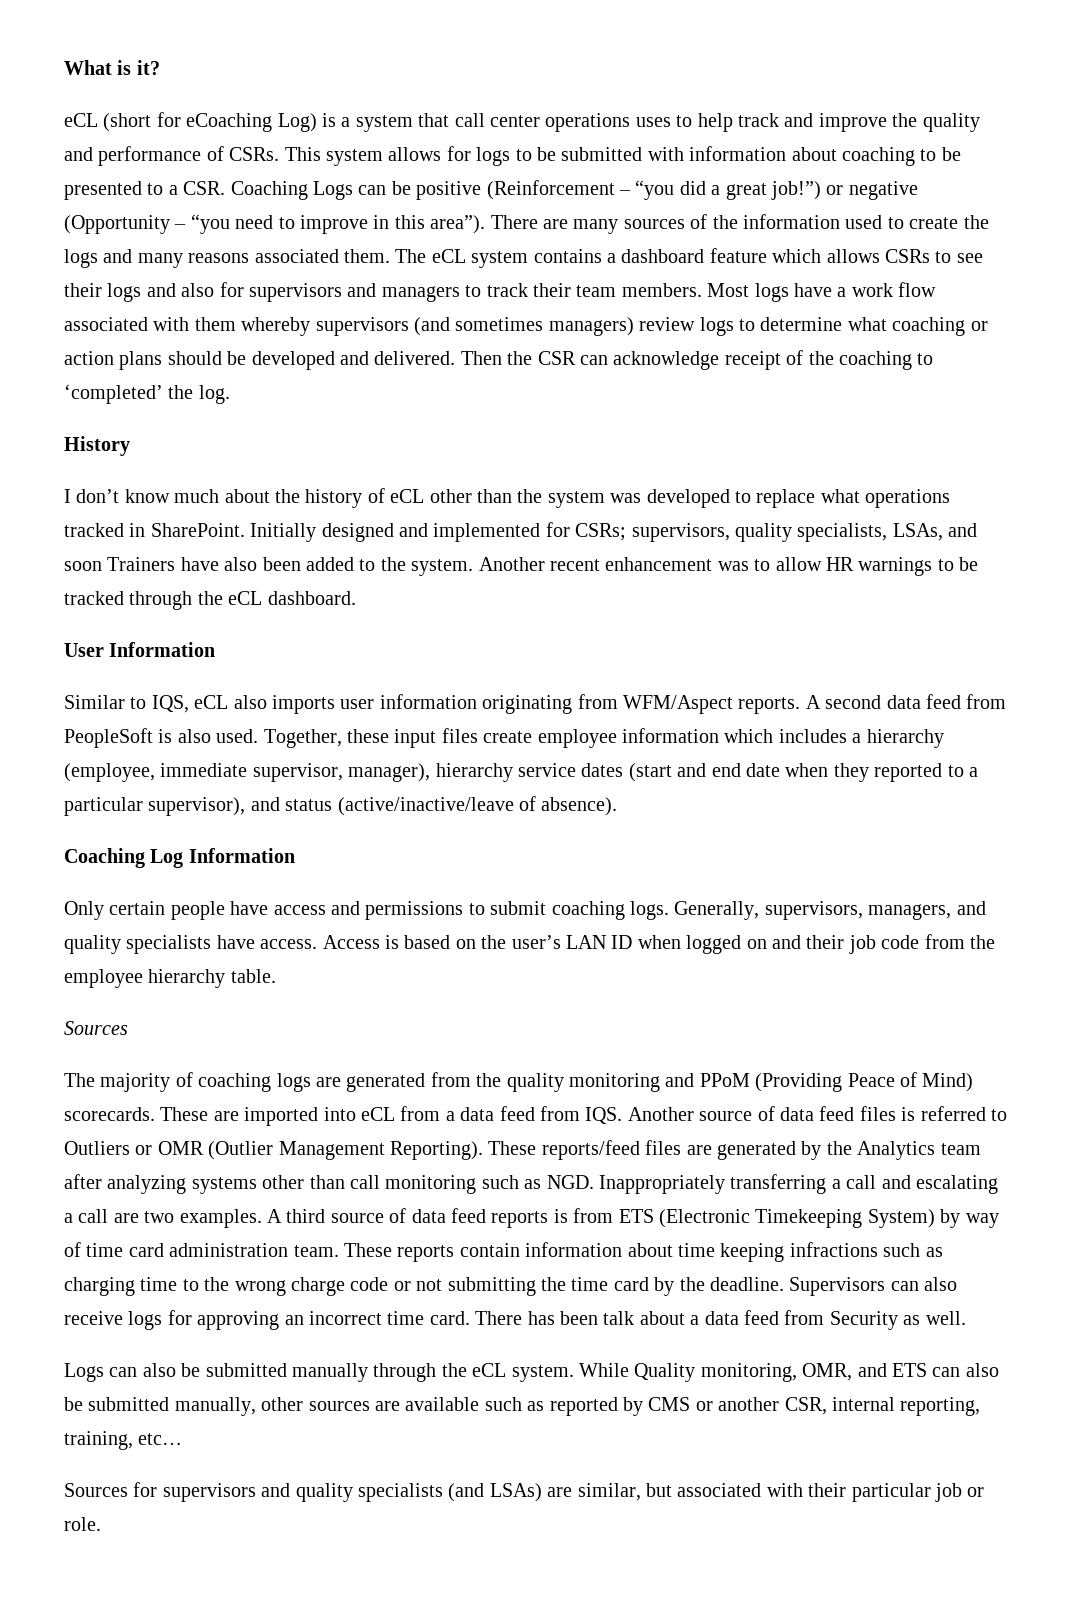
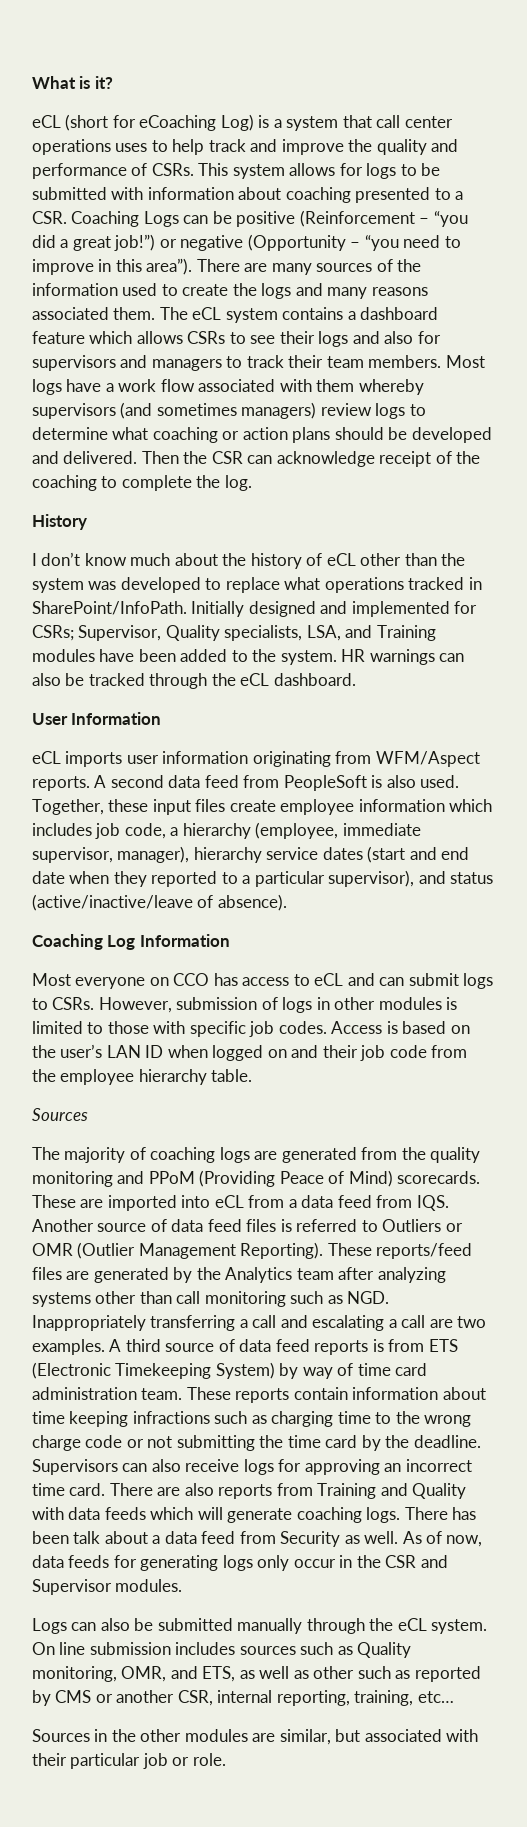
- This system allows for logs to be submitted with information about coaching to be presented to a CSR. Coaching Logs can be positive (Reinforcement – “you did a great job!”) or negative (Opportunity – “you need to improve in this area”).
+ This system allows for logs to be submitted with information about coaching presented to a CSR. Coaching Logs can be positive (Reinforcement – “you did a great job!”) or negative (Opportunity – “you need to improve in this area”).
- Then the CSR can acknowledge receipt of the coaching to ‘completed’ the log.
+ Then the CSR can acknowledge receipt of the coaching to complete the log.
- I don’t know much about the history of eCL other than the system was developed to replace what operations tracked in SharePoint.
+ I don’t know much about the history of eCL other than the system was developed to replace what operations tracked in SharePoint/InfoPath.
- Initially designed and implemented for CSRs; supervisors, quality specialists, LSAs, and soon Trainers have also been added to the system.
+ Initially designed and implemented for CSRs; Supervisor, Quality specialists, LSA, and Training modules have been added to the system.
- Another recent enhancement was to allow HR warnings to be tracked through the eCL dashboard.
+ HR warnings can also be tracked through the eCL dashboard.
- Similar to IQS, eCL also imports user information originating from WFM/Aspect reports.
+ eCL imports user information originating from WFM/Aspect reports.
- Together, these input files create employee information which includes a hierarchy (employee, immediate supervisor, manager), hierarchy service dates (start and end date when they reported to a particular supervisor), and status (active/inactive/leave of absence).
+ Together, these input files create employee information which includes job code, a hierarchy (employee, immediate supervisor, manager), hierarchy service dates (start and end date when they reported to a particular supervisor), and status (active/inactive/leave of absence).
- Only certain people have access and permissions to submit coaching logs. Generally, supervisors, managers, and quality specialists have access.
+ Most everyone on CCO has access to eCL and can submit logs to CSRs. However, submission of logs in other modules is limited to those with specific job codes.
- There has been talk about a data feed from Security as well.
+ There are also reports from Training and Quality with data feeds which will generate coaching logs. There has been talk about a data feed from Security as well. As of now, data feeds for generating logs only occur in the CSR and Supervisor modules.
- While Quality monitoring, OMR, and ETS can also be submitted manually, other sources are available such as reported by CMS or another CSR, internal reporting, training, etc…
+ On line submission includes sources such as Quality monitoring, OMR, and ETS, as well as other such as reported by CMS or another CSR, internal reporting, training, etc…
- Sources for supervisors and quality specialists (and LSAs) are similar, but associated with their particular job or role.
+ Sources in the other modules are similar, but associated with their particular job or role.

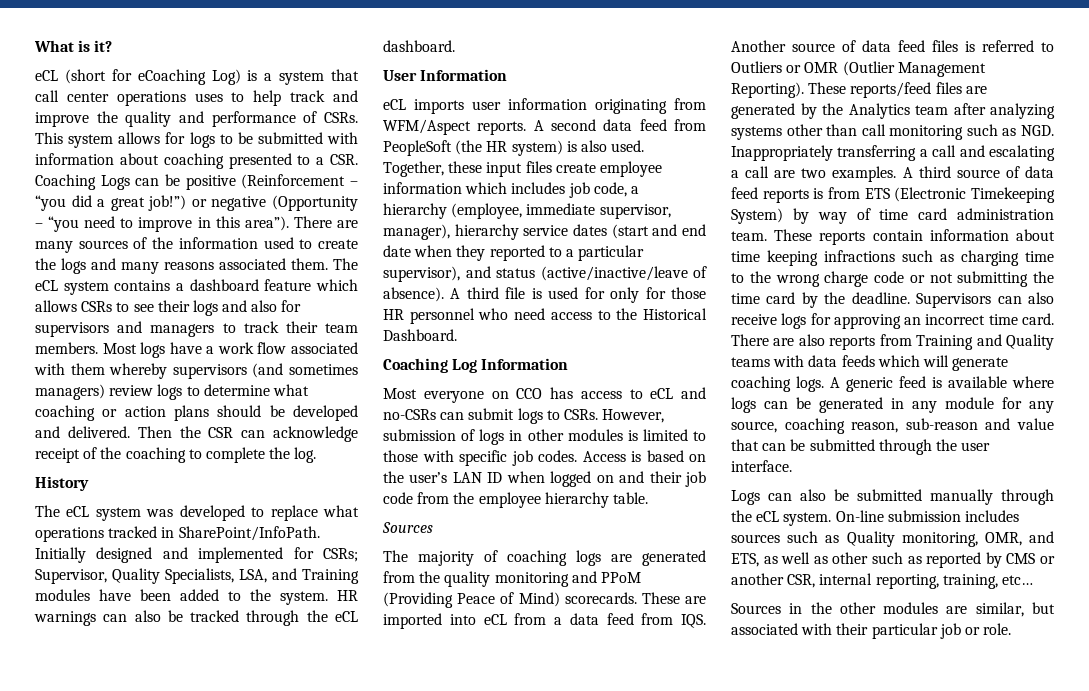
- I don’t know much about the history of eCL other than the system was developed to replace what operations tracked in SharePoint/InfoPath.
+ The eCL system was developed to replace what operations tracked in SharePoint/InfoPath.
- Initially designed and implemented for CSRs; Supervisor, Quality specialists, LSA, and Training modules have been added to the system.
+ Initially designed and implemented for CSRs; Supervisor, Quality Specialists, LSA, and Training modules have been added to the system.
- A second data feed from PeopleSoft is also used.
+ A second data feed from PeopleSoft (the HR system) is also used.
+ A third file is used for only for those HR personnel who need access to the Historical Dashboard.
- Most everyone on CCO has access to eCL and can submit logs to CSRs.
+ Most everyone on CCO has access to eCL and no-CSRs can submit logs to CSRs.
- There are also reports from Training and Quality with data feeds which will generate coaching logs.
+ There are also reports from Training and Quality teams with data feeds which will generate coaching logs.
- There has been talk about a data feed from Security as well. As of now, data feeds for generating logs only occur in the CSR and Supervisor modules.
+ A generic feed is available where logs can be generated in any module for any source, coaching reason, sub-reason and value that can be submitted through the user interface.
- On line submission includes sources such as Quality monitoring, OMR, and ETS, as well as other such as reported by CMS or another CSR, internal reporting, training, etc…
+ On-line submission includes sources such as Quality monitoring, OMR, and ETS, as well as other such as reported by CMS or another CSR, internal reporting, training, etc…

